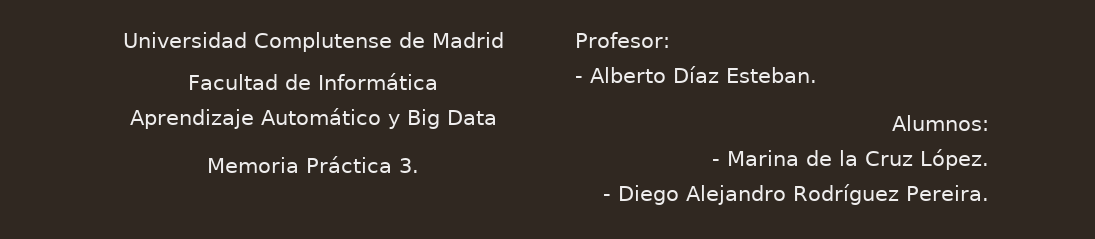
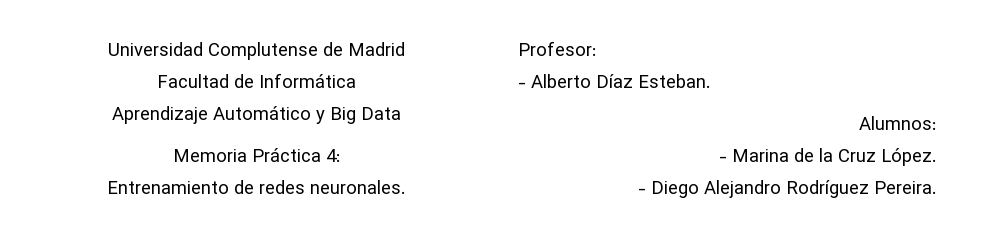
- Memoria Práctica 3.
+ Memoria Práctica 4:
+ Entrenamiento de redes neuronales.

